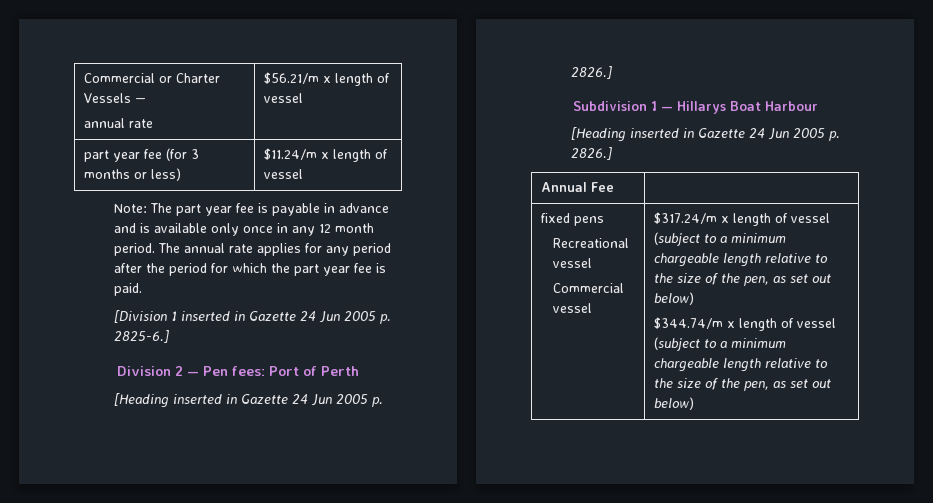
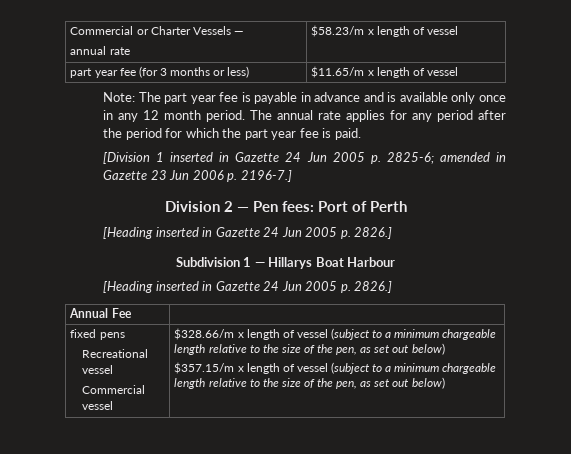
  Commercial or Charter Vessels —
- annual rate | $56.21/m x length of vessel
+ annual rate | $58.23/m x length of vessel
- part year fee (for 3 months or less) | $11.24/m x length of vessel
+ part year fee (for 3 months or less) | $11.65/m x length of vessel
- [Division 1 inserted in Gazette 24 Jun 2005 p. 2825-6.]
+ [Division 1 inserted in Gazette 24 Jun 2005 p. 2825-6; amended in Gazette 23 Jun 2006 p. 2196-7.]
- $317.24/m x length of vessel (subject to a minimum chargeable length relative to the size of the pen, as set out below)
+ $328.66/m x length of vessel (subject to a minimum chargeable length relative to the size of the pen, as set out below)
- $344.74/m x length of vessel (subject to a minimum chargeable length relative to the size of the pen, as set out below)
+ $357.15/m x length of vessel (subject to a minimum chargeable length relative to the size of the pen, as set out below)

